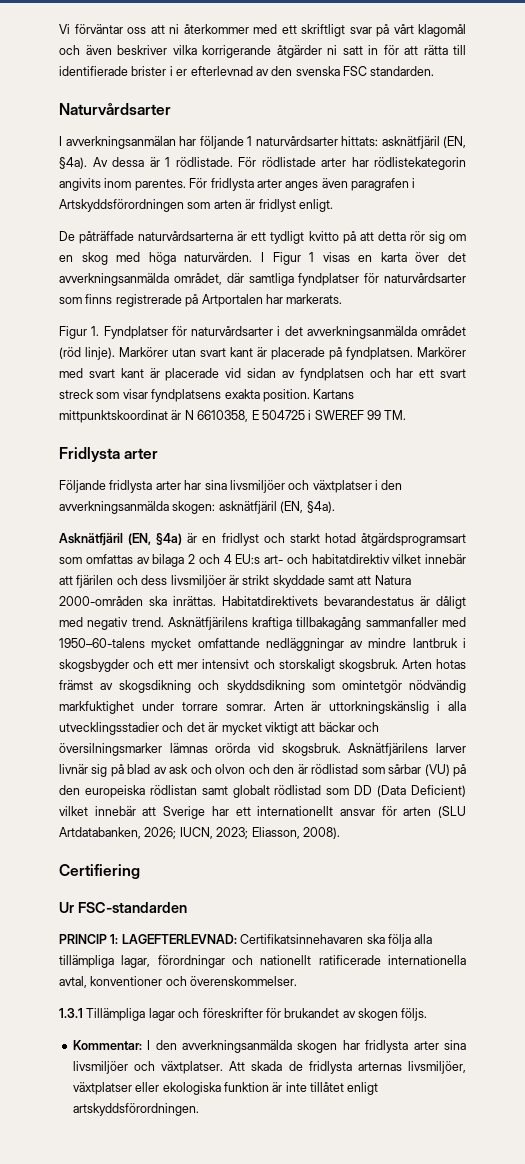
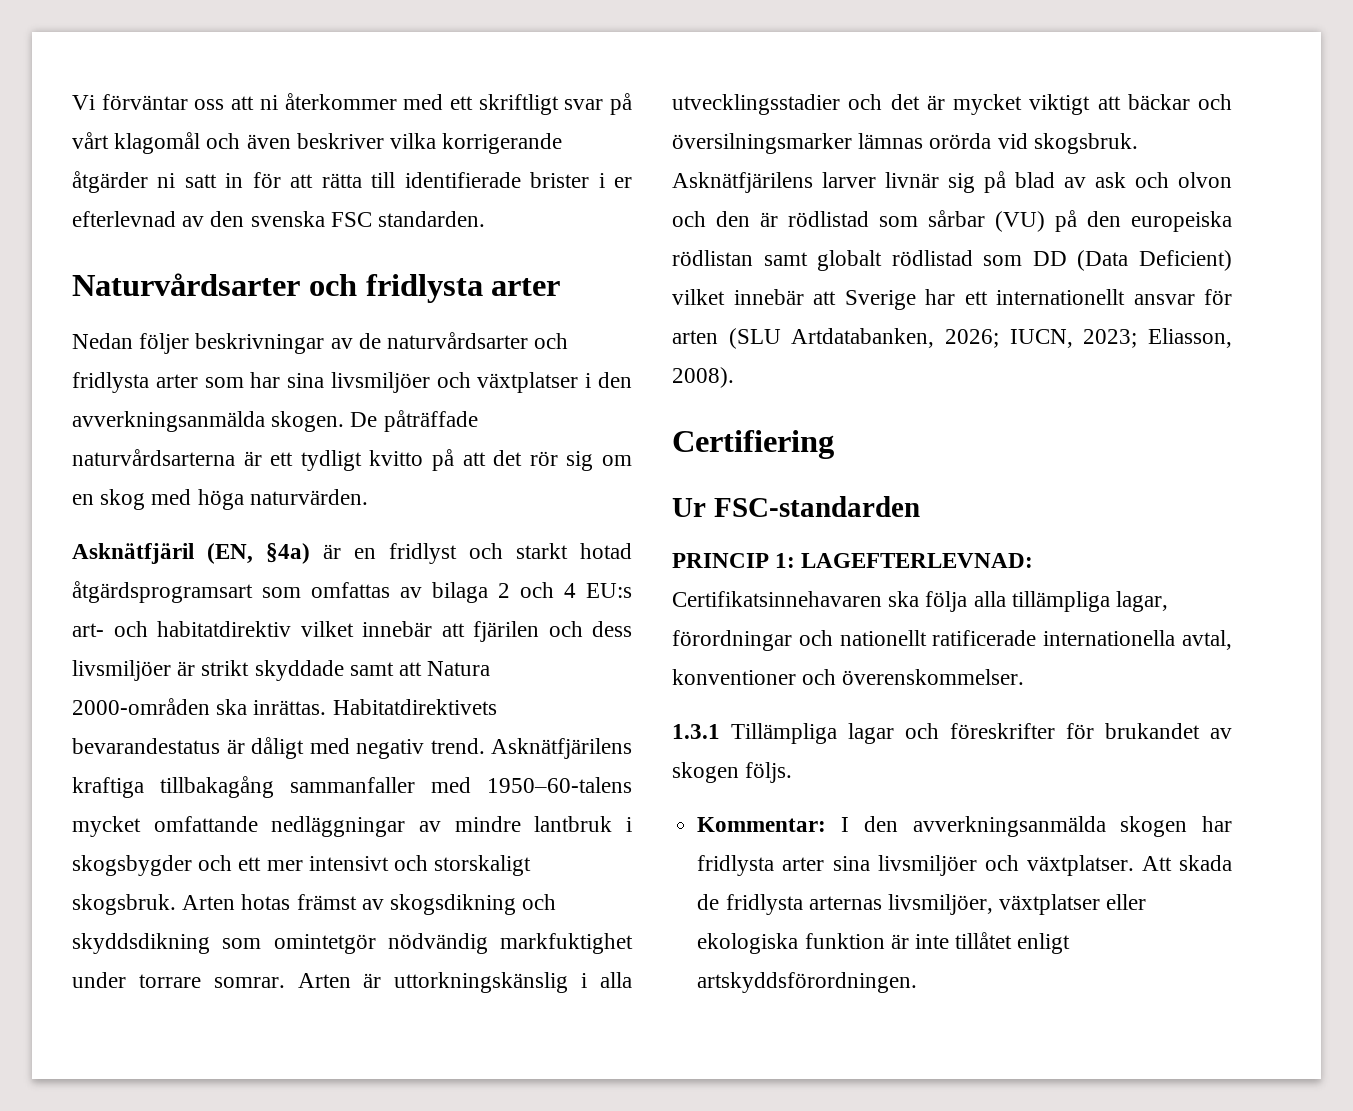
- Naturvårdsarter
- I avverkningsanmälan har följande 1 naturvårdsarter hittats: asknätfjäril (EN, §4a). Av dessa är 1 rödlistade. För rödlistade arter har rödlistekategorin angivits inom parentes. För fridlysta arter anges även paragrafen i Artskyddsförordningen som arten är fridlyst enligt.
- De påträffade naturvårdsarterna är ett tydligt kvitto på att detta rör sig om en skog med höga naturvärden. I Figur 1 visas en karta över det avverkningsanmälda området, där samtliga fyndplatser för naturvårdsarter som finns registrerade på Artportalen har markerats.
- Figur 1. Fyndplatser för naturvårdsarter i det avverkningsanmälda området (röd linje). Markörer utan svart kant är placerade på fyndplatsen. Markörer med svart kant är placerade vid sidan av fyndplatsen och har ett svart streck som visar fyndplatsens exakta position. Kartans mittpunktskoordinat är N 6610358, E 504725 i SWEREF 99 TM.
- Fridlysta arter
- Följande fridlysta arter har sina livsmiljöer och växtplatser i den avverkningsanmälda skogen: asknätfjäril (EN, §4a).
+ Naturvårdsarter och fridlysta arter
+ Nedan följer beskrivningar av de naturvårdsarter och fridlysta arter som har sina livsmiljöer och växtplatser i den avverkningsanmälda skogen. De påträffade naturvårdsarterna är ett tydligt kvitto på att det rör sig om en skog med höga naturvärden.

